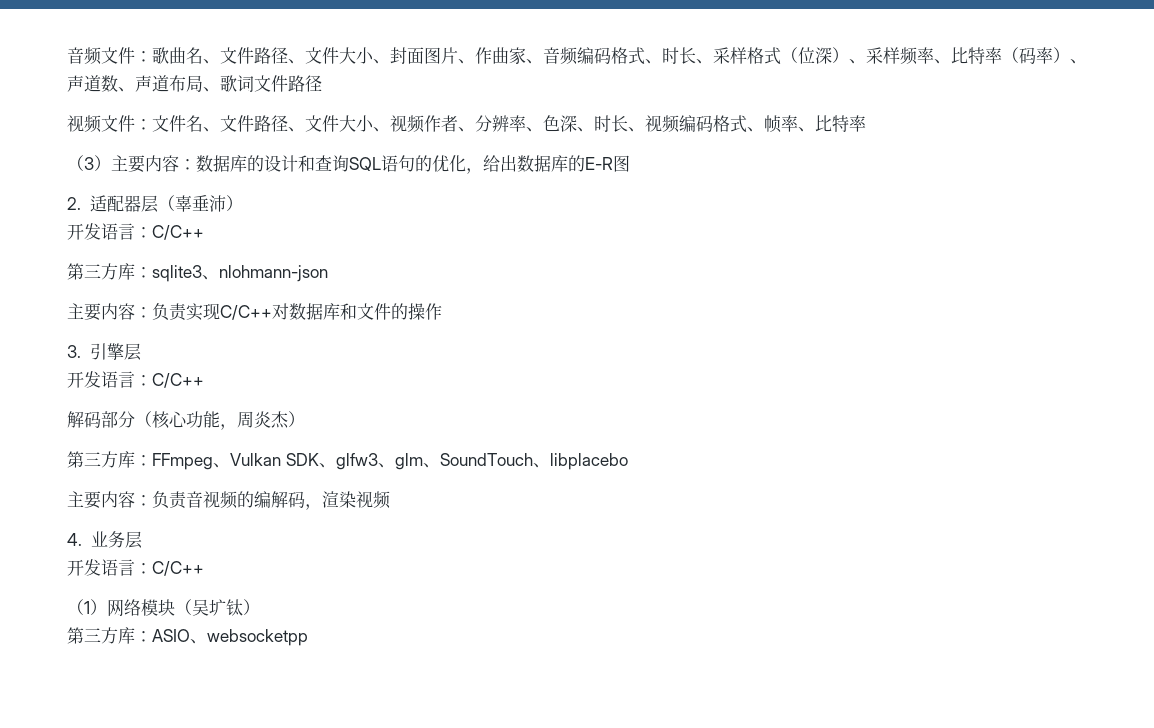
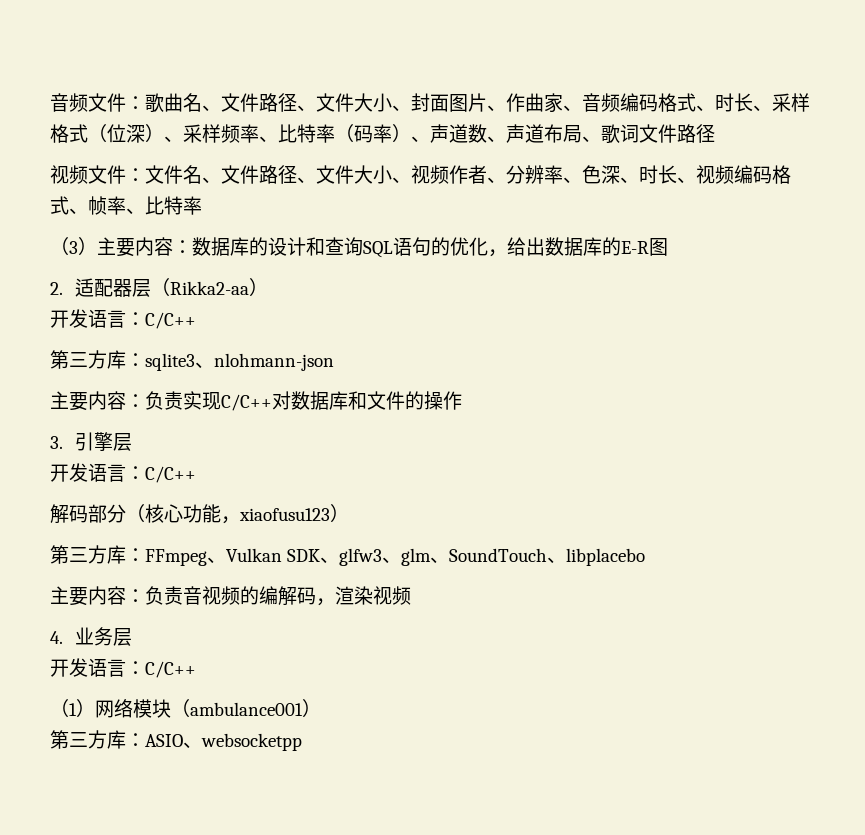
- 2.适配器层（辜垂沛）
+ 2.适配器层（Rikka2-aa）
- 解码部分（核心功能，周炎杰）
+ 解码部分（核心功能，xiaofusu123）
- （1）网络模块（吴圹钛）
+ （1）网络模块（ambulance001）

